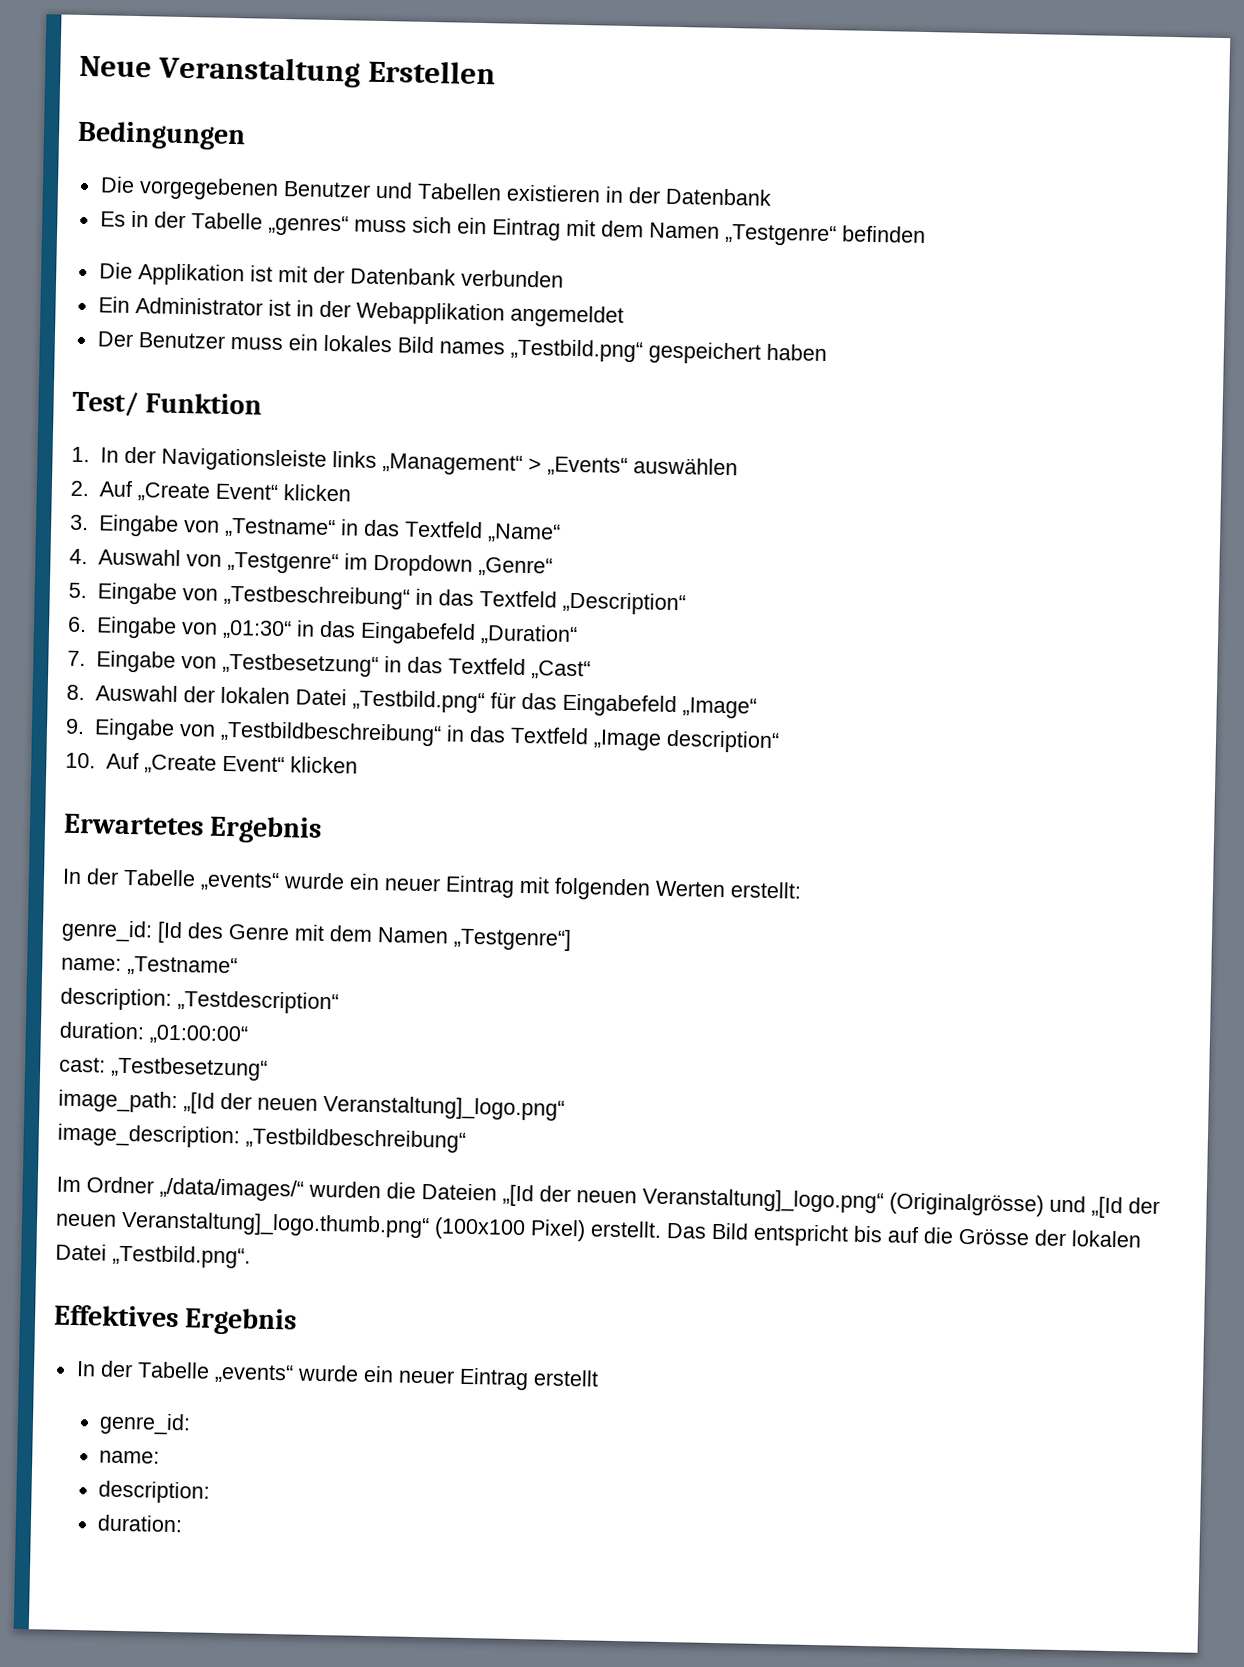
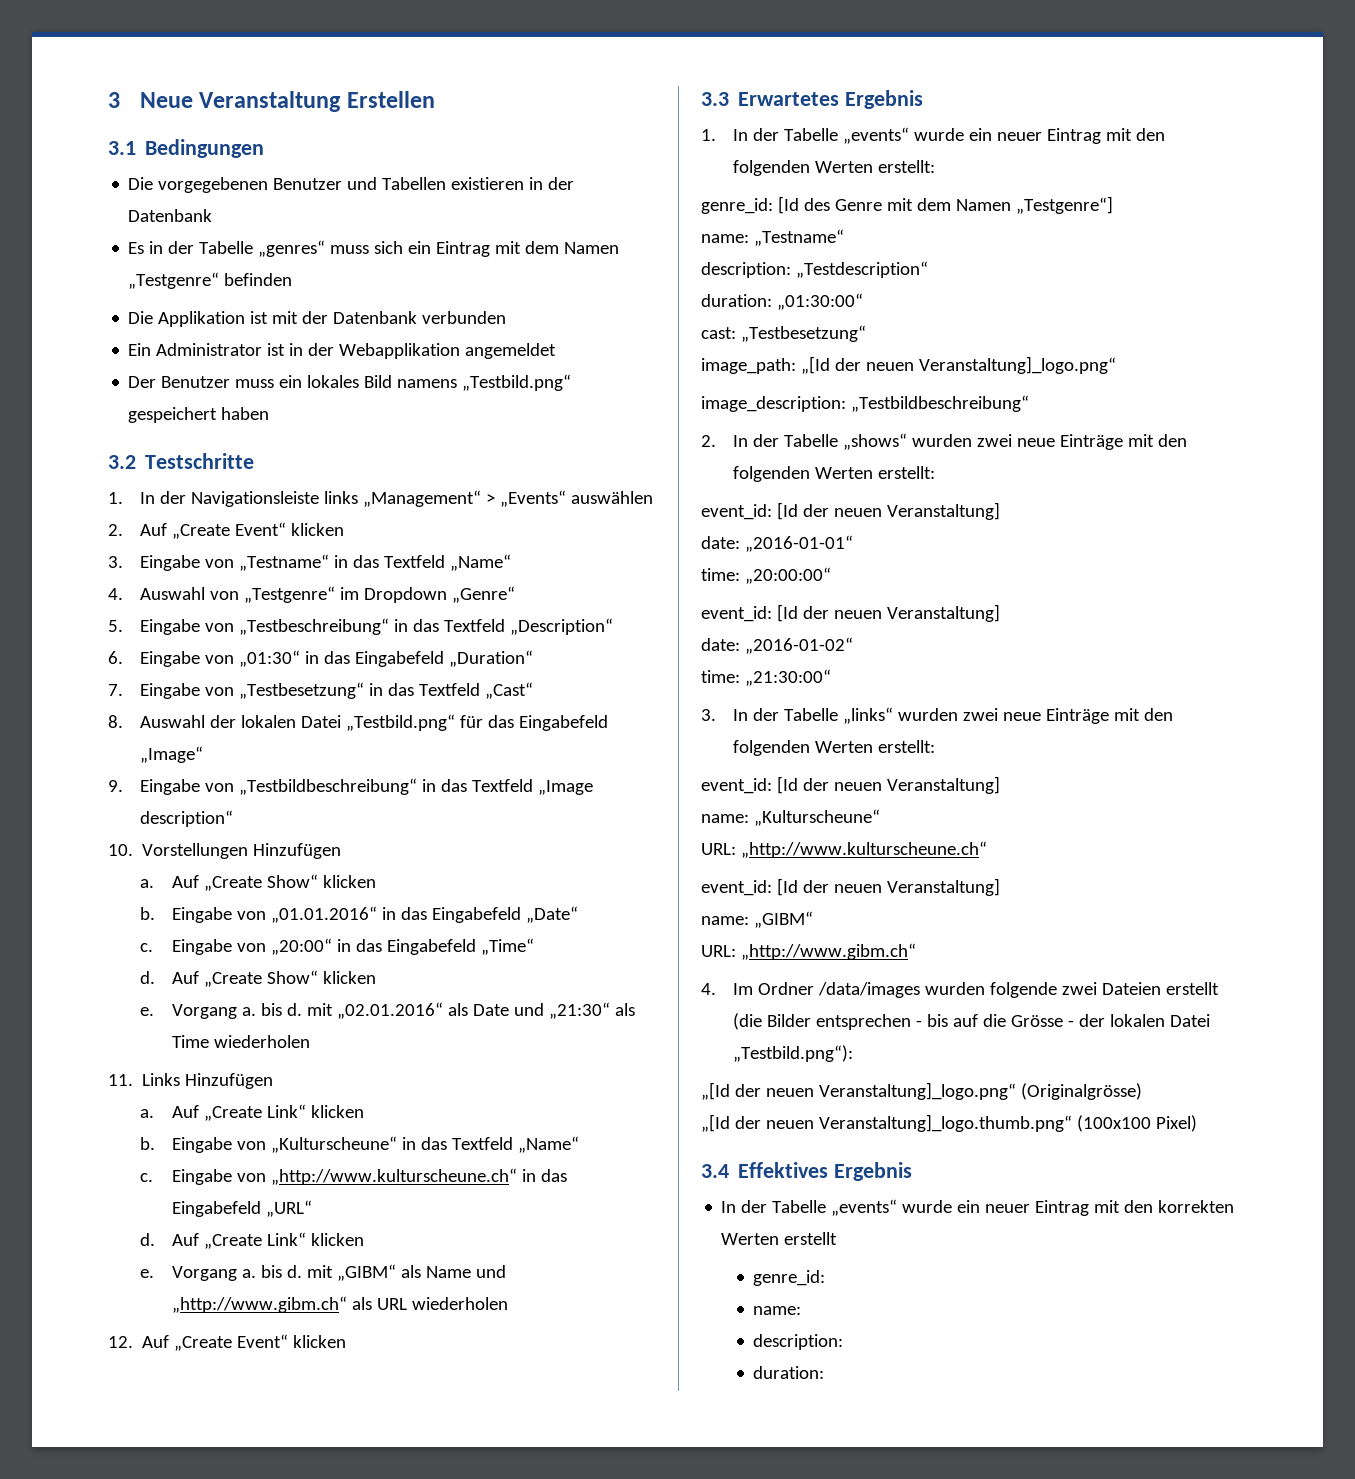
- Neue Veranstaltung Erstellen
+ 3 Neue Veranstaltung Erstellen
- Bedingungen
+ 3.1 Bedingungen
- Der Benutzer muss ein lokales Bild names „Testbild.png“ gespeichert haben
+ Der Benutzer muss ein lokales Bild namens „Testbild.png“ gespeichert haben
- Test/ Funktion
+ 3.2 Testschritte
- 10. Auf „Create Event“ klicken
- Erwartetes Ergebnis
+ 10. Vorstellungen Hinzufügen
+ a. Auf „Create Show“ klicken
+ b. Eingabe von „01.01.2016“ in das Eingabefeld „Date“
+ c. Eingabe von „20:00“ in das Eingabefeld „Time“
+ d. Auf „Create Show“ klicken
+ e. Vorgang a. bis d. mit „02.01.2016“ als Date und „21:30“ als Time wiederholen
+ 11. Links Hinzufügen
+ a. Auf „Create Link“ klicken
+ b. Eingabe von „Kulturscheune“ in das Textfeld „Name“
+ c. Eingabe von „http://www.kulturscheune.ch“ in das Eingabefeld „URL“
+ d. Auf „Create Link“ klicken
+ e. Vorgang a. bis d. mit „GIBM“ als Name und „http://www.gibm.ch“ als URL wiederholen
+ 12. Auf „Create Event“ klicken
+ 3.3 Erwartetes Ergebnis
- In der Tabelle „events“ wurde ein neuer Eintrag mit folgenden Werten erstellt:
+ 1. In der Tabelle „events“ wurde ein neuer Eintrag mit den folgenden Werten erstellt:
- duration: „01:00:00“
+ duration: „01:30:00“
- Im Ordner „/data/images/“ wurden die Dateien „[Id der neuen Veranstaltung]_logo.png“ (Originalgrösse) und „[Id der neuen Veranstaltung]_logo.thumb.png“ (100x100 Pixel) erstellt. Das Bild entspricht bis auf die Grösse der lokalen Datei „Testbild.png“.
- Effektives Ergebnis
+ 2. In der Tabelle „shows“ wurden zwei neue Einträge mit den folgenden Werten erstellt:
+ event_id: [Id der neuen Veranstaltung]
+ date: „2016-01-01“
+ time: „20:00:00“
+ event_id: [Id der neuen Veranstaltung]
+ date: „2016-01-02“
+ time: „21:30:00“
+ 3. In der Tabelle „links“ wurden zwei neue Einträge mit den folgenden Werten erstellt:
+ event_id: [Id der neuen Veranstaltung]
+ name: „Kulturscheune“
+ URL: „http://www.kulturscheune.ch“
+ event_id: [Id der neuen Veranstaltung]
+ name: „GIBM“
+ URL: „http://www.gibm.ch“
+ 4. Im Ordner /data/images wurden folgende zwei Dateien erstellt (die Bilder entsprechen - bis auf die Grösse - der lokalen Datei „Testbild.png“):
+ „[Id der neuen Veranstaltung]_logo.png“ (Originalgrösse)
+ „[Id der neuen Veranstaltung]_logo.thumb.png“ (100x100 Pixel)
+ 3.4 Effektives Ergebnis
- In der Tabelle „events“ wurde ein neuer Eintrag erstellt
+ In der Tabelle „events“ wurde ein neuer Eintrag mit den korrekten Werten erstellt

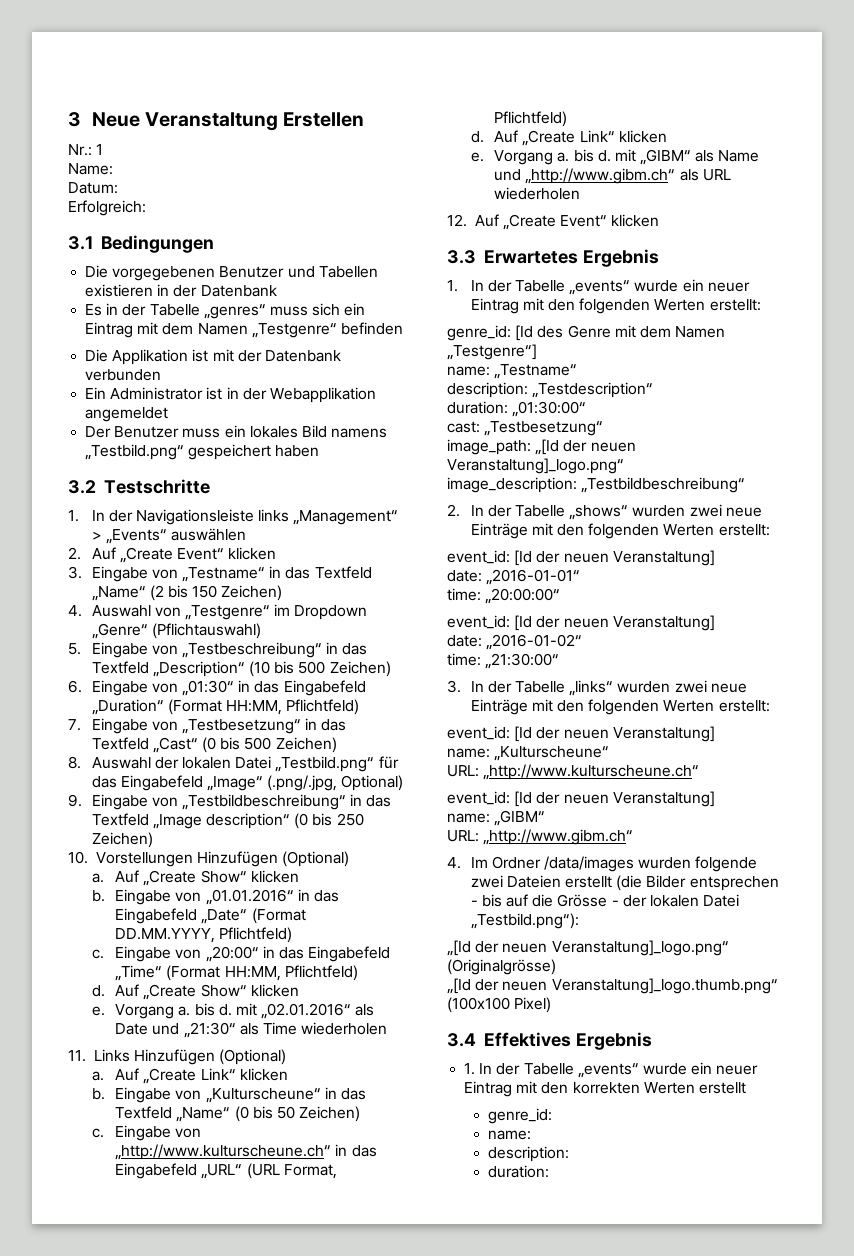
+ Nr.: 1
+ Name:
+ Datum:
+ Erfolgreich:
- 3. Eingabe von „Testname“ in das Textfeld „Name“
+ 3. Eingabe von „Testname“ in das Textfeld „Name“ (2 bis 150 Zeichen)
- 4. Auswahl von „Testgenre“ im Dropdown „Genre“
+ 4. Auswahl von „Testgenre“ im Dropdown „Genre“ (Pflichtauswahl)
- 5. Eingabe von „Testbeschreibung“ in das Textfeld „Description“
+ 5. Eingabe von „Testbeschreibung“ in das Textfeld „Description“ (10 bis 500 Zeichen)
- 6. Eingabe von „01:30“ in das Eingabefeld „Duration“
+ 6. Eingabe von „01:30“ in das Eingabefeld „Duration“ (Format HH:MM, Pflichtfeld)
- 7. Eingabe von „Testbesetzung“ in das Textfeld „Cast“
+ 7. Eingabe von „Testbesetzung“ in das Textfeld „Cast“ (0 bis 500 Zeichen)
- 8. Auswahl der lokalen Datei „Testbild.png“ für das Eingabefeld „Image“
+ 8. Auswahl der lokalen Datei „Testbild.png“ für das Eingabefeld „Image“ (.png/.jpg, Optional)
- 9. Eingabe von „Testbildbeschreibung“ in das Textfeld „Image description“
+ 9. Eingabe von „Testbildbeschreibung“ in das Textfeld „Image description“ (0 bis 250 Zeichen)
- 10. Vorstellungen Hinzufügen
+ 10. Vorstellungen Hinzufügen (Optional)
- Eingabe von „01.01.2016“ in das Eingabefeld „Date“
+ Eingabe von „01.01.2016“ in das Eingabefeld „Date“ (Format DD.MM.YYYY, Pflichtfeld)
- Eingabe von „20:00“ in das Eingabefeld „Time“
+ Eingabe von „20:00“ in das Eingabefeld „Time“ (Format HH:MM, Pflichtfeld)
- 11. Links Hinzufügen
+ 11. Links Hinzufügen (Optional)
- Eingabe von „Kulturscheune“ in das Textfeld „Name“
+ Eingabe von „Kulturscheune“ in das Textfeld „Name“ (0 bis 50 Zeichen)
- Eingabe von „http://www.kulturscheune.ch“ in das Eingabefeld „URL“
+ Eingabe von „http://www.kulturscheune.ch“ in das Eingabefeld „URL“ (URL Format, Pflichtfeld)
- In der Tabelle „events“ wurde ein neuer Eintrag mit den korrekten Werten erstellt
+ 1. In der Tabelle „events“ wurde ein neuer Eintrag mit den korrekten Werten erstellt

